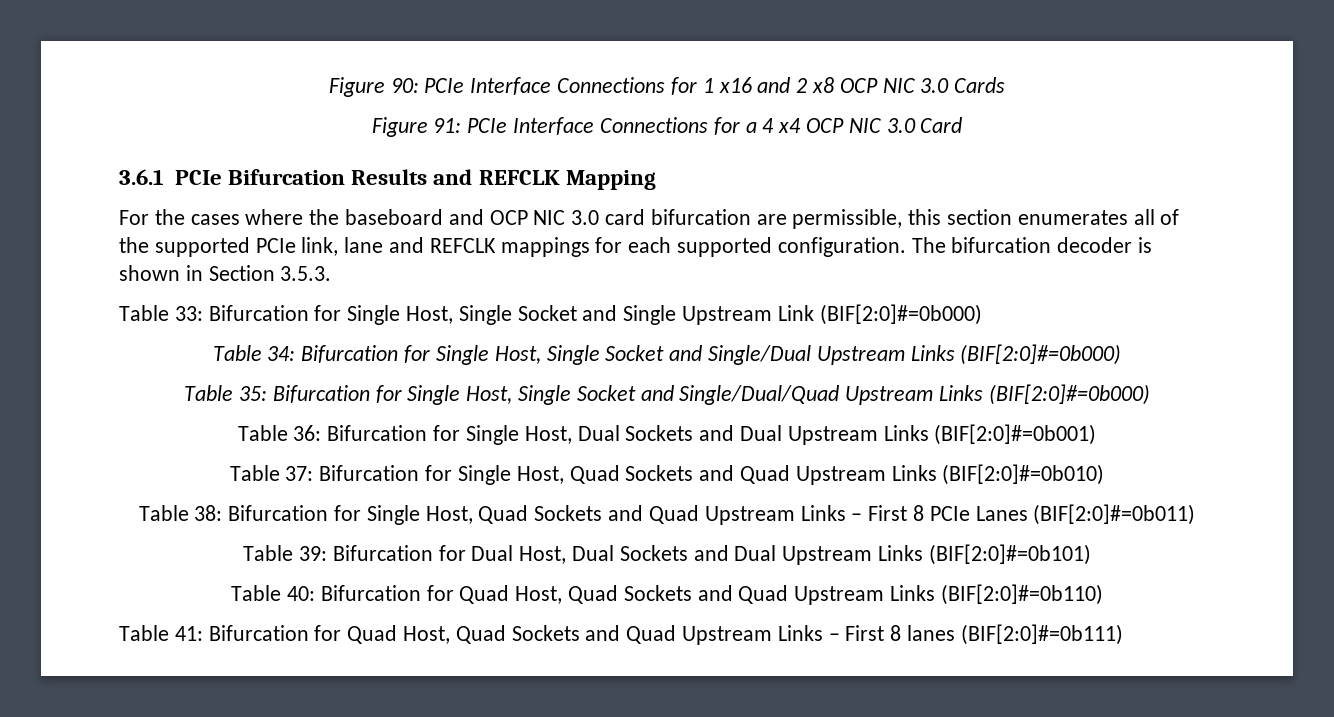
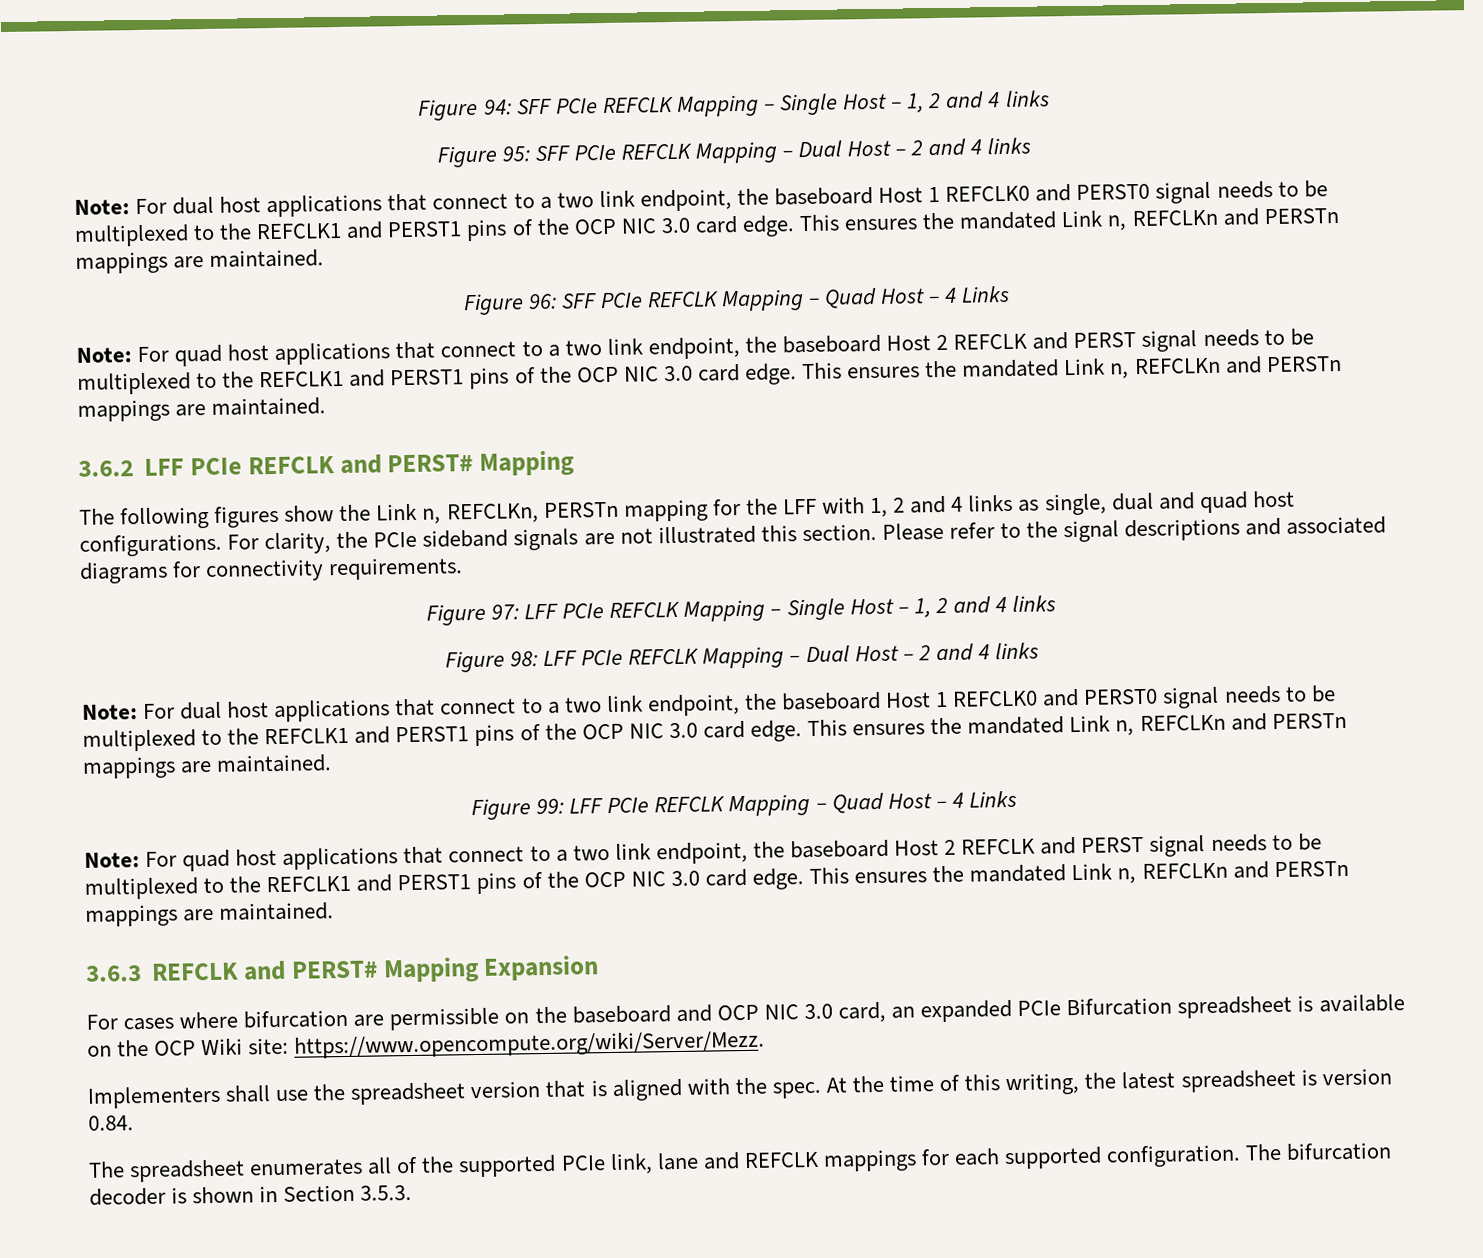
- Figure 90: PCIe Interface Connections for 1 x16 and 2 x8 OCP NIC 3.0 Cards
- Figure 91: PCIe Interface Connections for a 4 x4 OCP NIC 3.0 Card
- 3.6.1 PCIe Bifurcation Results and REFCLK Mapping
- For the cases where the baseboard and OCP NIC 3.0 card bifurcation are permissible, this section enumerates all of the supported PCIe link, lane and REFCLK mappings for each supported configuration.
+ Figure 94: SFF PCIe REFCLK Mapping – Single Host – 1, 2 and 4 links
+ Figure 95: SFF PCIe REFCLK Mapping – Dual Host – 2 and 4 links
+ Note: For dual host applications that connect to a two link endpoint, the baseboard Host 1 REFCLK0 and PERST0 signal needs to be multiplexed to the REFCLK1 and PERST1 pins of the OCP NIC 3.0 card edge. This ensures the mandated Link n, REFCLKn and PERSTn mappings are maintained.
+ Figure 96: SFF PCIe REFCLK Mapping – Quad Host – 4 Links
+ Note: For quad host applications that connect to a two link endpoint, the baseboard Host 2 REFCLK and PERST signal needs to be multiplexed to the REFCLK1 and PERST1 pins of the OCP NIC 3.0 card edge. This ensures the mandated Link n, REFCLKn and PERSTn mappings are maintained.
+ 3.6.2 LFF PCIe REFCLK and PERST# Mapping
+ The following figures show the Link n, REFCLKn, PERSTn mapping for the LFF with 1, 2 and 4 links as single, dual and quad host configurations. For clarity, the PCIe sideband signals are not illustrated this section. Please refer to the signal descriptions and associated diagrams for connectivity requirements.
+ Figure 97: LFF PCIe REFCLK Mapping – Single Host – 1, 2 and 4 links
+ Figure 98: LFF PCIe REFCLK Mapping – Dual Host – 2 and 4 links
+ Note: For dual host applications that connect to a two link endpoint, the baseboard Host 1 REFCLK0 and PERST0 signal needs to be multiplexed to the REFCLK1 and PERST1 pins of the OCP NIC 3.0 card edge. This ensures the mandated Link n, REFCLKn and PERSTn mappings are maintained.
+ Figure 99: LFF PCIe REFCLK Mapping – Quad Host – 4 Links
+ Note: For quad host applications that connect to a two link endpoint, the baseboard Host 2 REFCLK and PERST signal needs to be multiplexed to the REFCLK1 and PERST1 pins of the OCP NIC 3.0 card edge. This ensures the mandated Link n, REFCLKn and PERSTn mappings are maintained.
+ 3.6.3 REFCLK and PERST# Mapping Expansion
+ For cases where bifurcation are permissible on the baseboard and OCP NIC 3.0 card, an expanded PCIe Bifurcation spreadsheet is available on the OCP Wiki site: https://www.opencompute.org/wiki/Server/Mezz.
+ Implementers shall use the spreadsheet version that is aligned with the spec. At the time of this writing, the latest spreadsheet is version 0.84.
+ The spreadsheet enumerates all of the supported PCIe link, lane and REFCLK mappings for each supported configuration.
- Table 33: Bifurcation for Single Host, Single Socket and Single Upstream Link (BIF[2:0]#=0b000)
- Table 34: Bifurcation for Single Host, Single Socket and Single/Dual Upstream Links (BIF[2:0]#=0b000)
- Table 35: Bifurcation for Single Host, Single Socket and Single/Dual/Quad Upstream Links (BIF[2:0]#=0b000)
- Table 36: Bifurcation for Single Host, Dual Sockets and Dual Upstream Links (BIF[2:0]#=0b001)
- Table 37: Bifurcation for Single Host, Quad Sockets and Quad Upstream Links (BIF[2:0]#=0b010)
- Table 38: Bifurcation for Single Host, Quad Sockets and Quad Upstream Links – First 8 PCIe Lanes (BIF[2:0]#=0b011)
- Table 39: Bifurcation for Dual Host, Dual Sockets and Dual Upstream Links (BIF[2:0]#=0b101)
- Table 40: Bifurcation for Quad Host, Quad Sockets and Quad Upstream Links (BIF[2:0]#=0b110)
- Table 41: Bifurcation for Quad Host, Quad Sockets and Quad Upstream Links – First 8 lanes (BIF[2:0]#=0b111)

